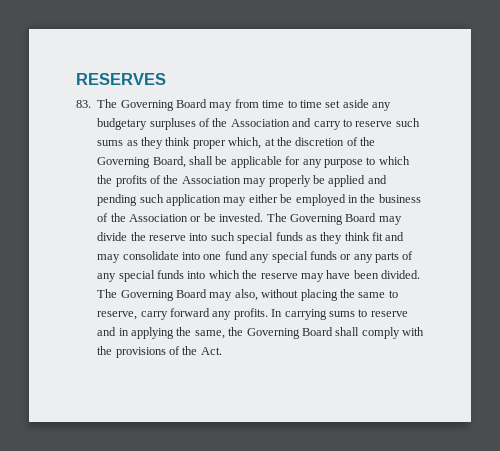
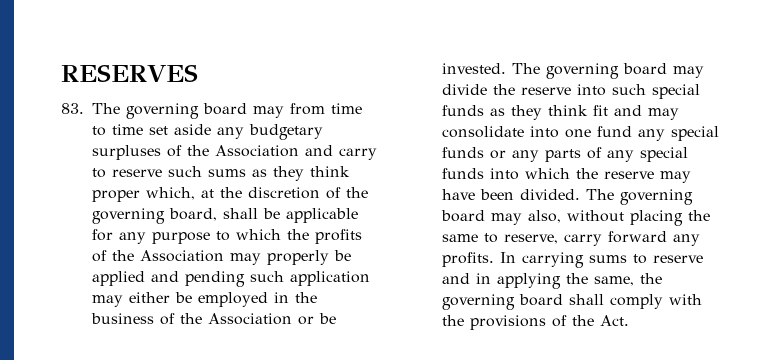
- 83. The Governing Board may from time to time set aside any budgetary surpluses of the Association and carry to reserve such sums as they think proper which, at the discretion of the Governing Board, shall be applicable for any purpose to which the profits of the Association may properly be applied and pending such application may either be employed in the business of the Association or be invested.
+ 83. The governing board may from time to time set aside any budgetary surpluses of the Association and carry to reserve such sums as they think proper which, at the discretion of the governing board, shall be applicable for any purpose to which the profits of the Association may properly be applied and pending such application may either be employed in the business of the Association or be invested.
- The Governing Board may divide the reserve into such special funds as they think fit and may consolidate into one fund any special funds or any parts of any special funds into which the reserve may have been divided.
+ The governing board may divide the reserve into such special funds as they think fit and may consolidate into one fund any special funds or any parts of any special funds into which the reserve may have been divided.
- The Governing Board may also, without placing the same to reserve, carry forward any profits.
+ The governing board may also, without placing the same to reserve, carry forward any profits.
- In carrying sums to reserve and in applying the same, the Governing Board shall comply with the provisions of the Act.
+ In carrying sums to reserve and in applying the same, the governing board shall comply with the provisions of the Act.

